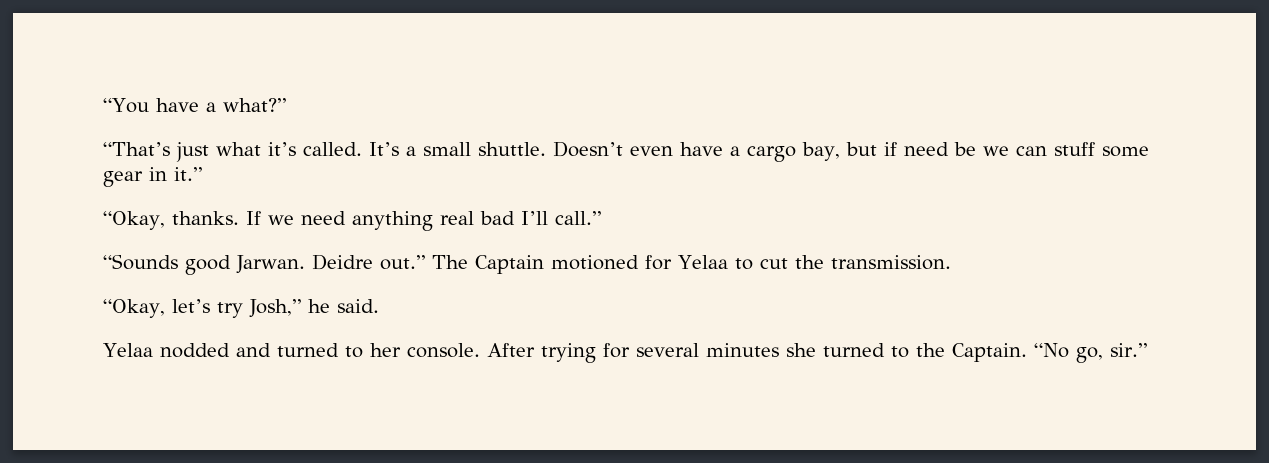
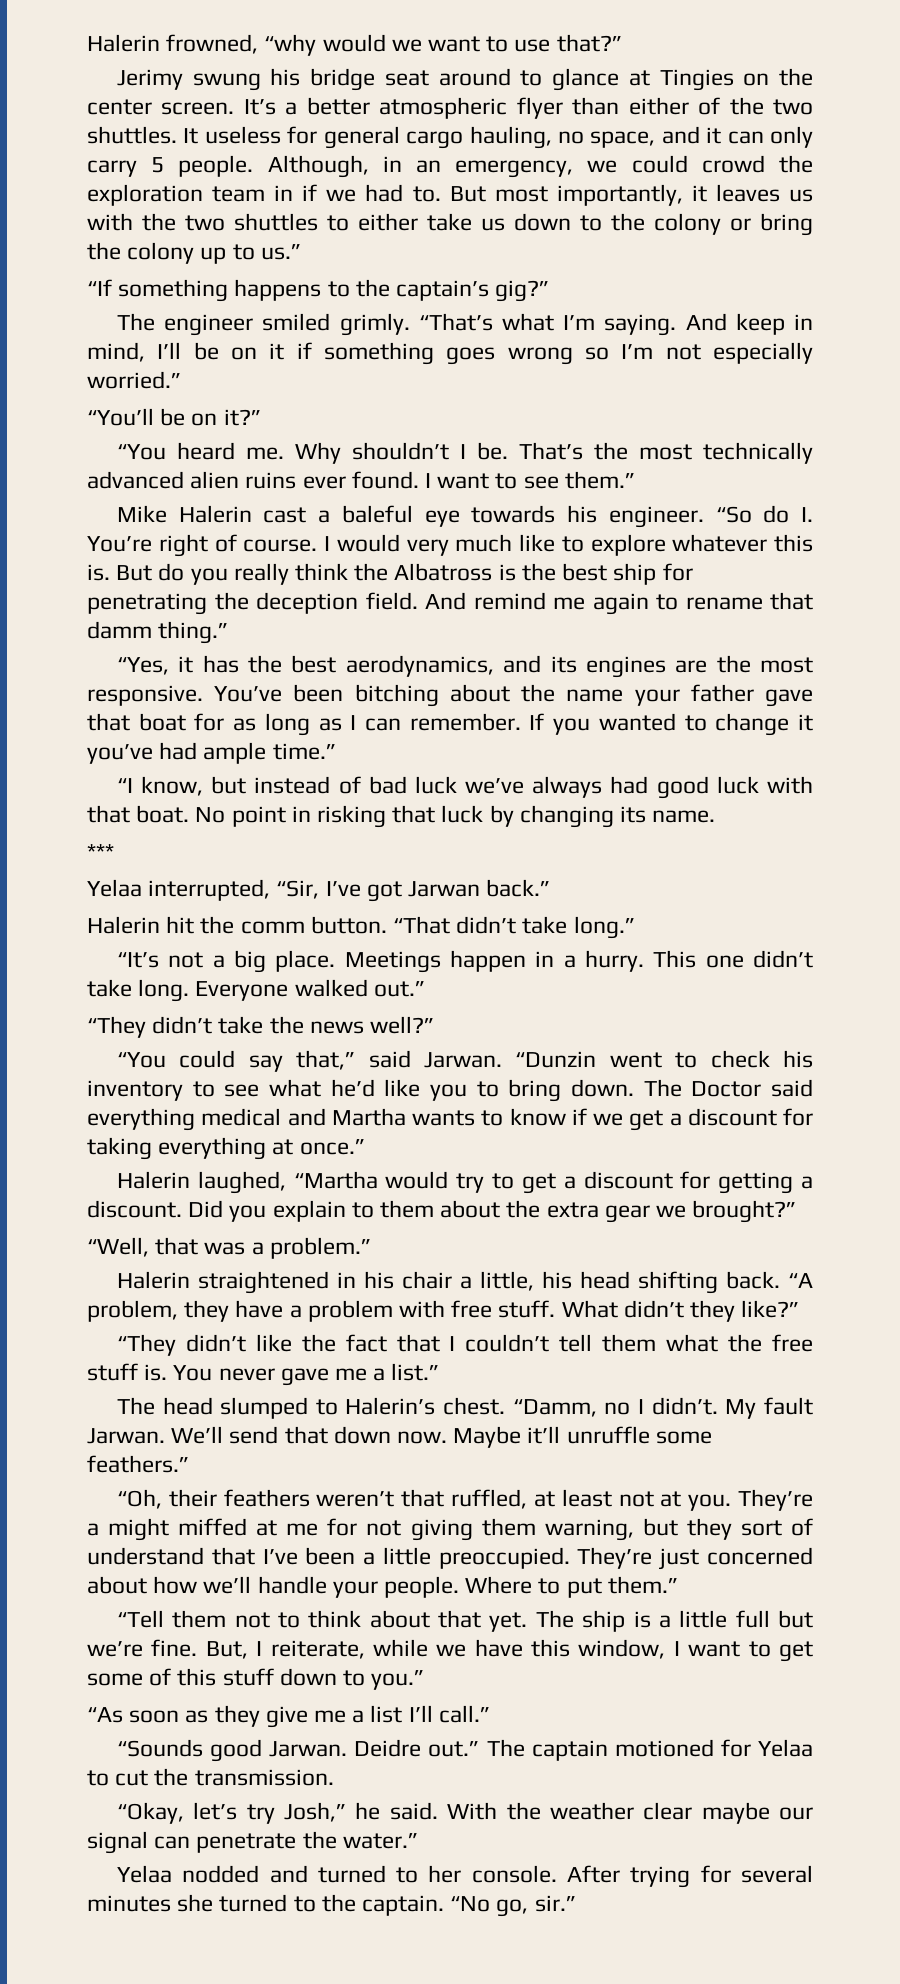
- “You have a what?”
- “That’s just what it’s called. It’s a small shuttle. Doesn’t even have a cargo bay, but if need be we can stuff some gear in it.”
- “Okay, thanks. If we need anything real bad I’ll call.”
+ Halerin frowned, “why would we want to use that?”
+ Jerimy swung his bridge seat around to glance at Tingies on the center screen. It’s a better atmospheric flyer than either of the two shuttles. It useless for general cargo hauling, no space, and it can only carry 5 people. Although, in an emergency, we could crowd the exploration team in if we had to. But most importantly, it leaves us with the two shuttles to either take us down to the colony or bring the colony up to us.”
+ “If something happens to the captain’s gig?”
+ The engineer smiled grimly. “That’s what I’m saying. And keep in mind, I’ll be on it if something goes wrong so I’m not especially worried.”
+ “You’ll be on it?”
+ “You heard me. Why shouldn’t I be. That’s the most technically advanced alien ruins ever found. I want to see them.”
+ Mike Halerin cast a baleful eye towards his engineer. “So do I. You’re right of course. I would very much like to explore whatever this is. But do you really think the Albatross is the best ship for penetrating the deception field. And remind me again to rename that damm thing.”
+ “Yes, it has the best aerodynamics, and its engines are the most responsive. You’ve been bitching about the name your father gave that boat for as long as I can remember. If you wanted to change it you’ve had ample time.”
+ “I know, but instead of bad luck we’ve always had good luck with that boat. No point in risking that luck by changing its name.
+ ***
+ Yelaa interrupted, “Sir, I’ve got Jarwan back.”
+ Halerin hit the comm button. “That didn’t take long.”
+ “It’s not a big place. Meetings happen in a hurry. This one didn’t take long. Everyone walked out.”
+ “They didn’t take the news well?”
+ “You could say that,” said Jarwan. “Dunzin went to check his inventory to see what he’d like you to bring down. The Doctor said everything medical and Martha wants to know if we get a discount for taking everything at once.”
+ Halerin laughed, “Martha would try to get a discount for getting a discount. Did you explain to them about the extra gear we brought?”
+ “Well, that was a problem.”
+ Halerin straightened in his chair a little, his head shifting back. “A problem, they have a problem with free stuff. What didn’t they like?”
+ “They didn’t like the fact that I couldn’t tell them what the free stuff is. You never gave me a list.”
+ The head slumped to Halerin’s chest. “Damm, no I didn’t. My fault Jarwan. We’ll send that down now. Maybe it’ll unruffle some feathers.”
+ “Oh, their feathers weren’t that ruffled, at least not at you. They’re a might miffed at me for not giving them warning, but they sort of understand that I’ve been a little preoccupied. They’re just concerned about how we’ll handle your people. Where to put them.”
+ “Tell them not to think about that yet. The ship is a little full but we’re fine. But, I reiterate, while we have this window, I want to get some of this stuff down to you.”
+ “As soon as they give me a list I’ll call.”
- The Captain motioned for Yelaa to cut the transmission.
+ The captain motioned for Yelaa to cut the transmission.
+ With the weather clear maybe our signal can penetrate the water.”
- After trying for several minutes she turned to the Captain.
+ After trying for several minutes she turned to the captain.

